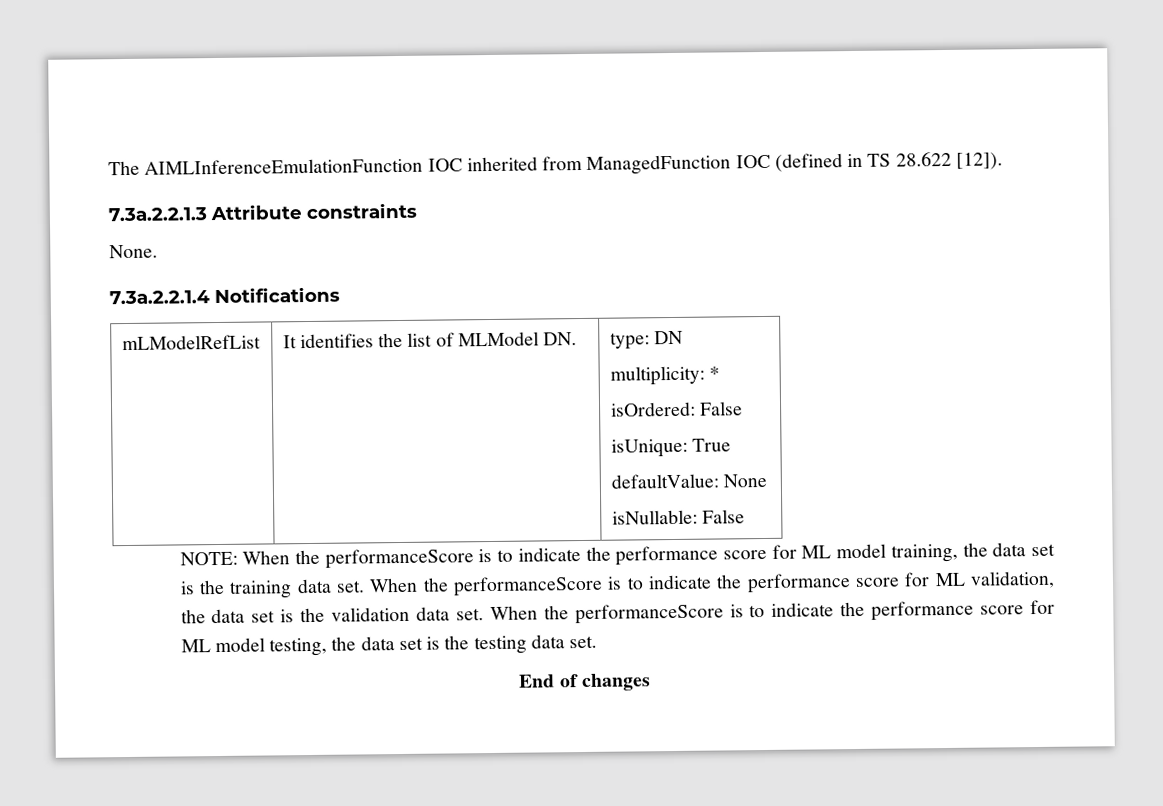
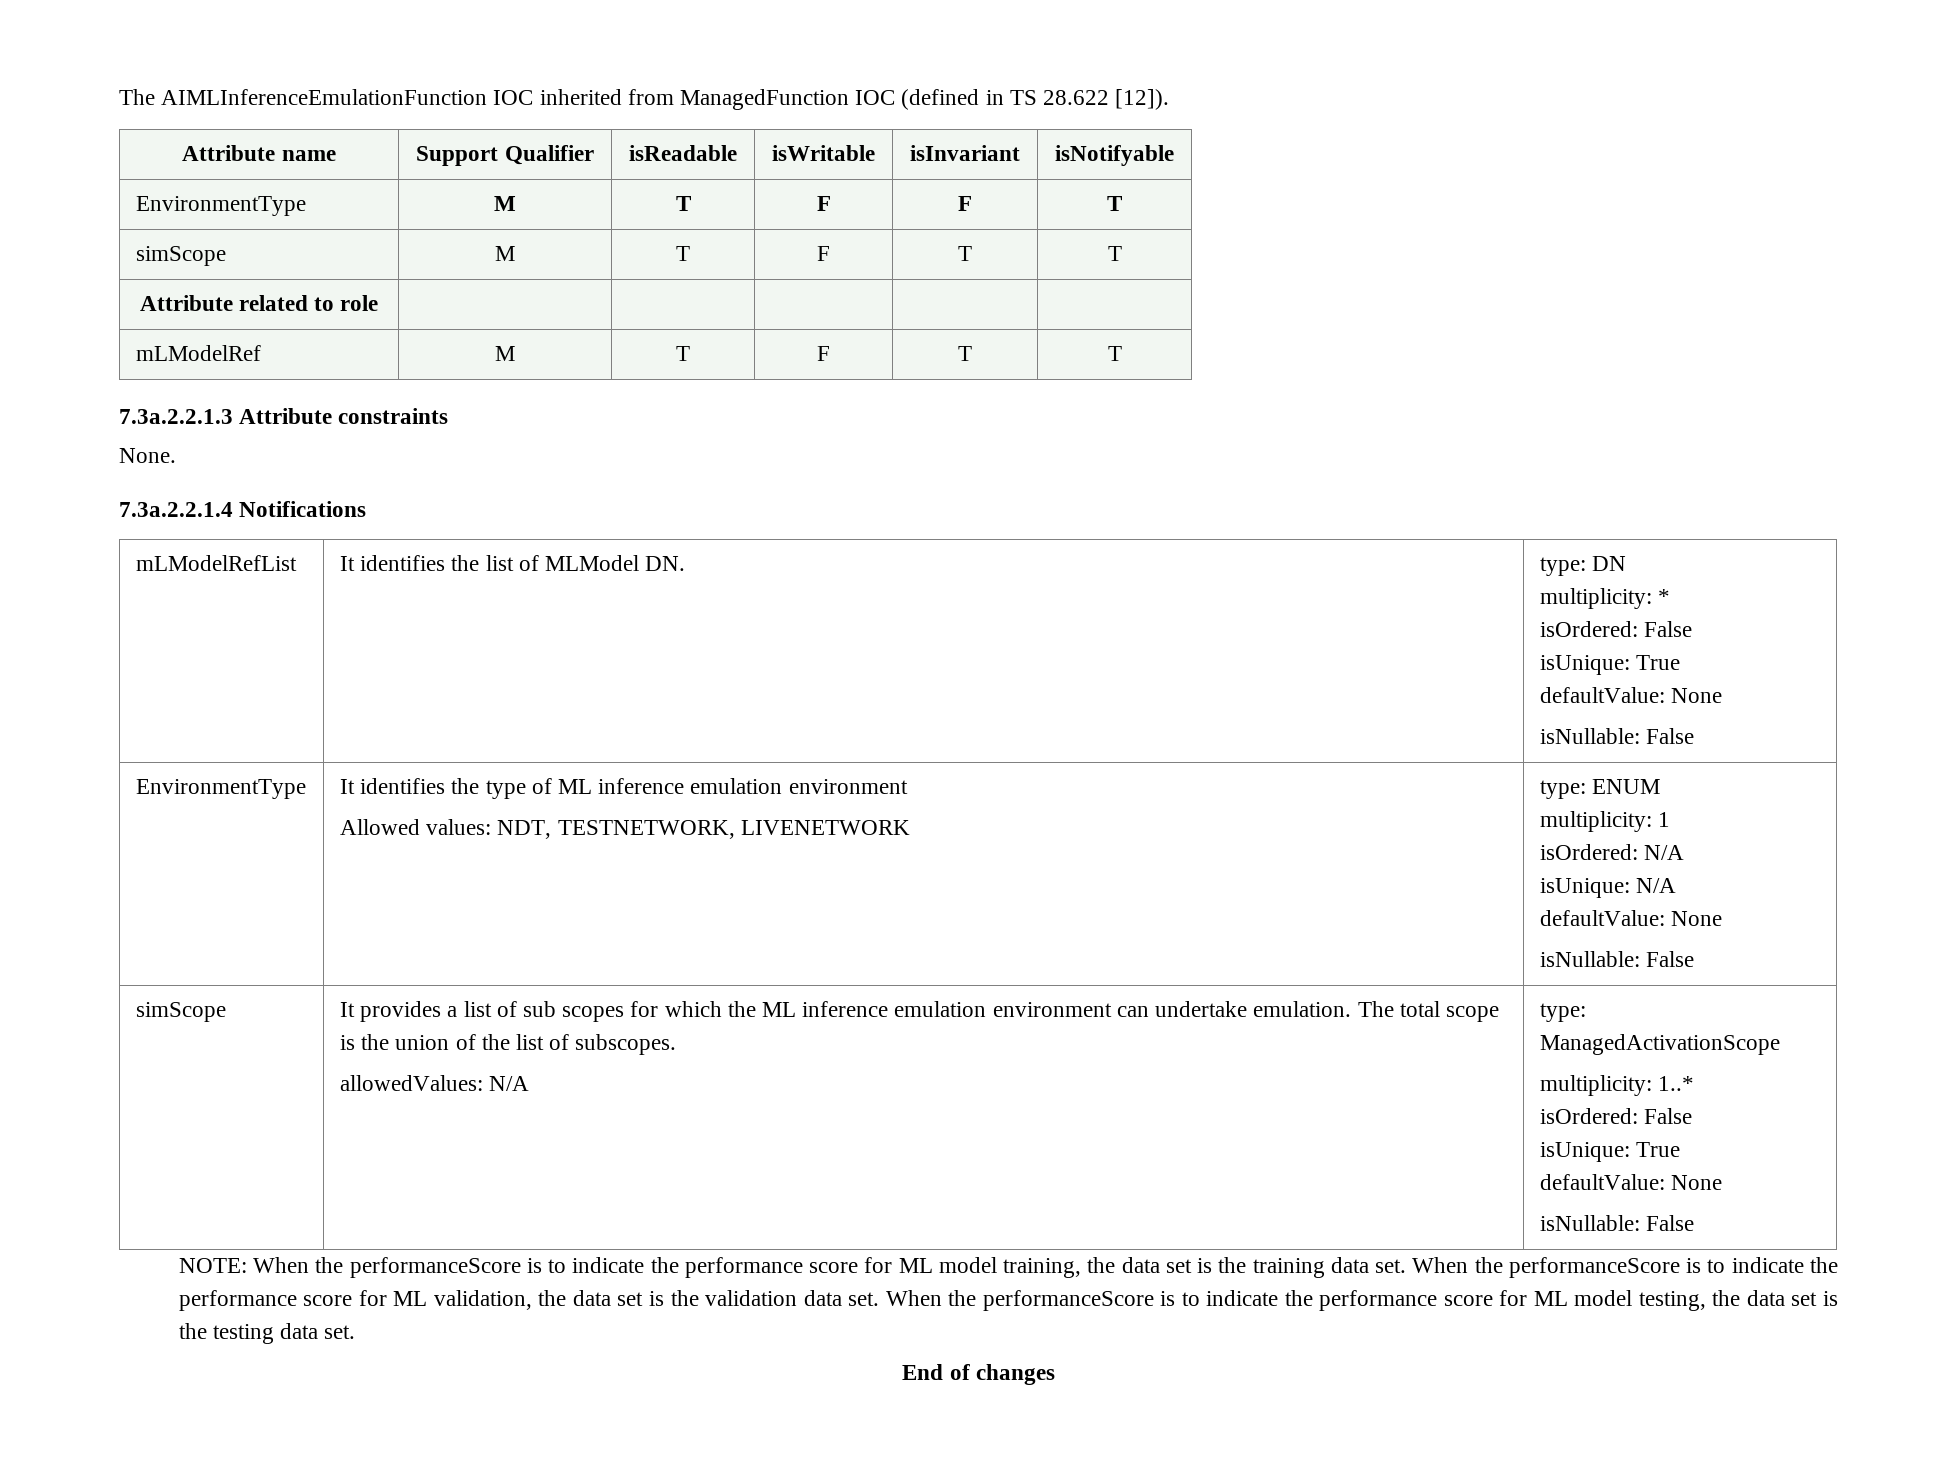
+ Attribute name | Support Qualifier | isReadable | isWritable | isInvariant | isNotifyable
+ EnvironmentType | M | T | F | F | T
+ simScope | M | T | F | T | T
+ Attribute related to role | | | | |
+ mLModelRef | M | T | F | T | T
+ EnvironmentType | It identifies the type of ML inference emulation environment
+ Allowed values: NDT, TESTNETWORK, LIVENETWORK | type: ENUM
+ multiplicity: 1
+ isOrdered: N/A
+ isUnique: N/A
+ defaultValue: None
+ isNullable: False
+ simScope | It provides a list of sub scopes for which the ML inference emulation environment can undertake emulation. The total scope is the union of the list of subscopes.
+ allowedValues: N/A | type: ManagedActivationScope
+ multiplicity: 1..*
+ isOrdered: False
+ isUnique: True
+ defaultValue: None
+ isNullable: False

